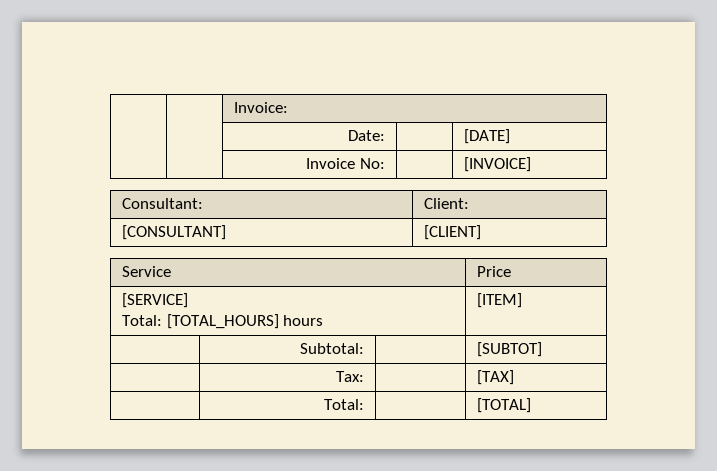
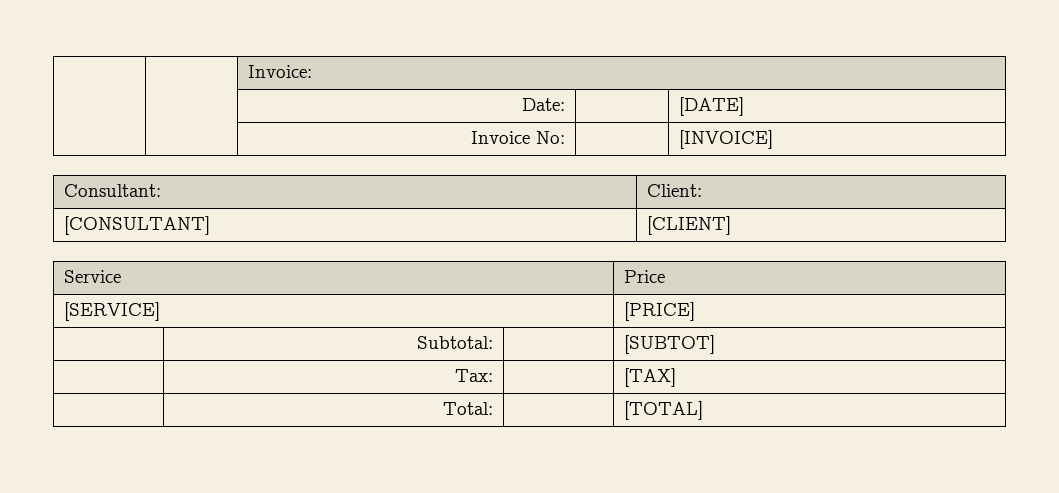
- [SERVICE]
- Total: [TOTAL_HOURS] hours | [ITEM]
+ [SERVICE] | [PRICE]

